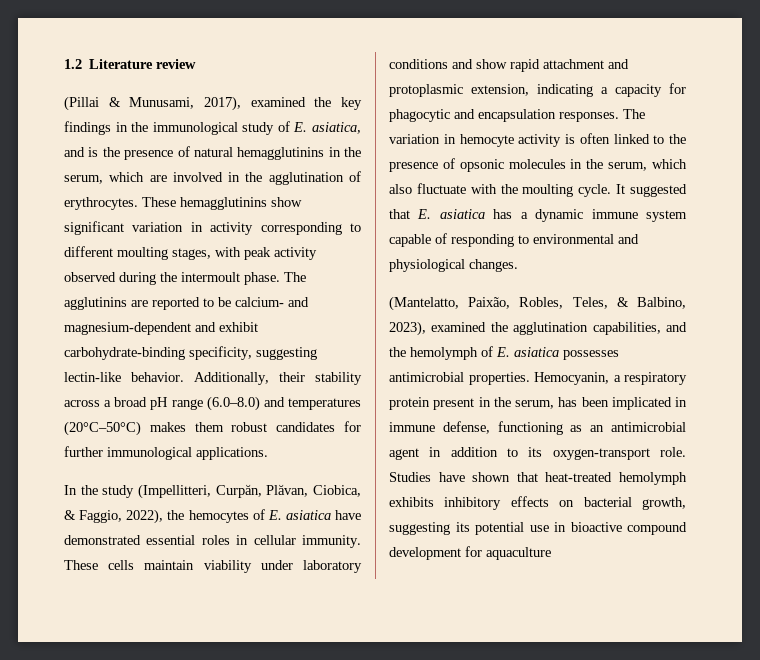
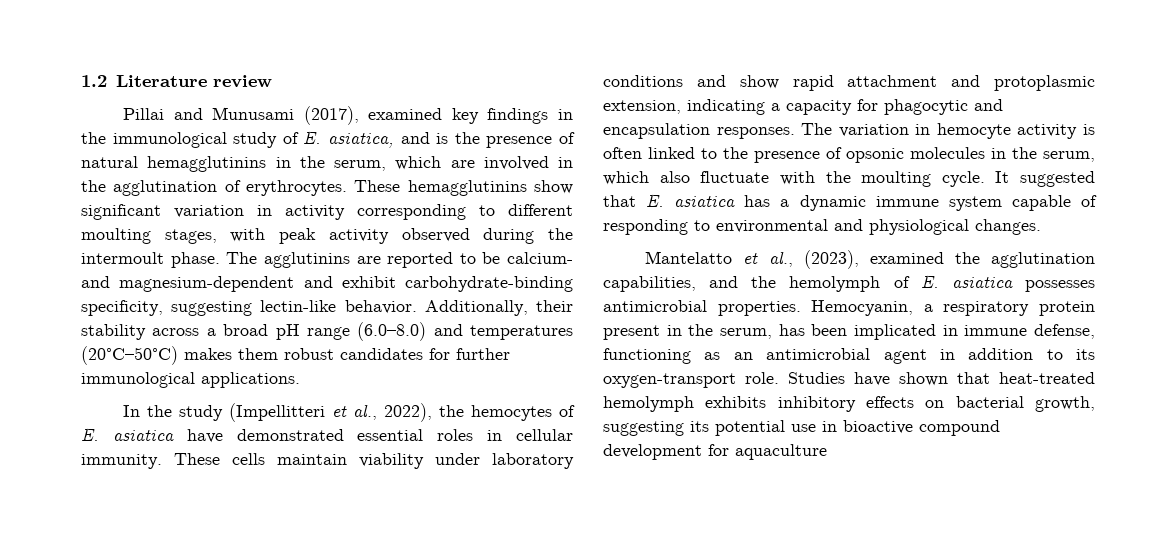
- (Pillai & Munusami, 2017), examined the key findings in the immunological study of E. asiatica, and is the presence of natural hemagglutinins in the serum, which are involved in the agglutination of erythrocytes.
+ Pillai and Munusami (2017), examined key findings in the immunological study of E. asiatica, and is the presence of natural hemagglutinins in the serum, which are involved in the agglutination of erythrocytes.
- In the study (Impellitteri, Curpăn, Plăvan, Ciobica, & Faggio, 2022), the hemocytes of E. asiatica have demonstrated essential roles in cellular immunity.
+ In the study (Impellitteri et al., 2022), the hemocytes of E. asiatica have demonstrated essential roles in cellular immunity.
- (Mantelatto, Paixão, Robles, Teles, & Balbino, 2023), examined the agglutination capabilities, and the hemolymph of E. asiatica possesses antimicrobial properties.
+ Mantelatto et al., (2023), examined the agglutination capabilities, and the hemolymph of E. asiatica possesses antimicrobial properties.

